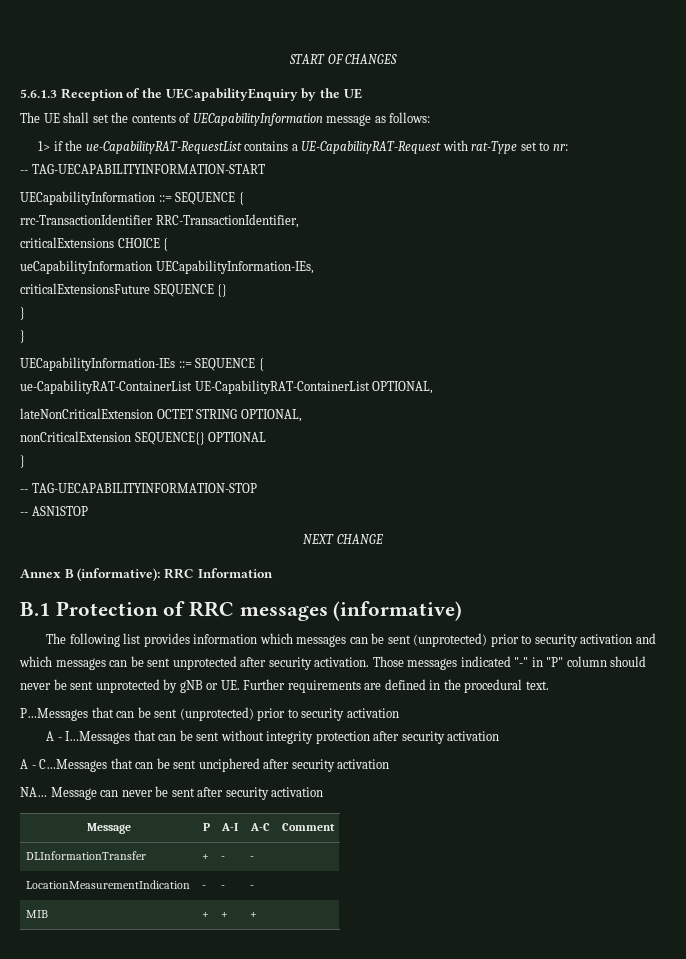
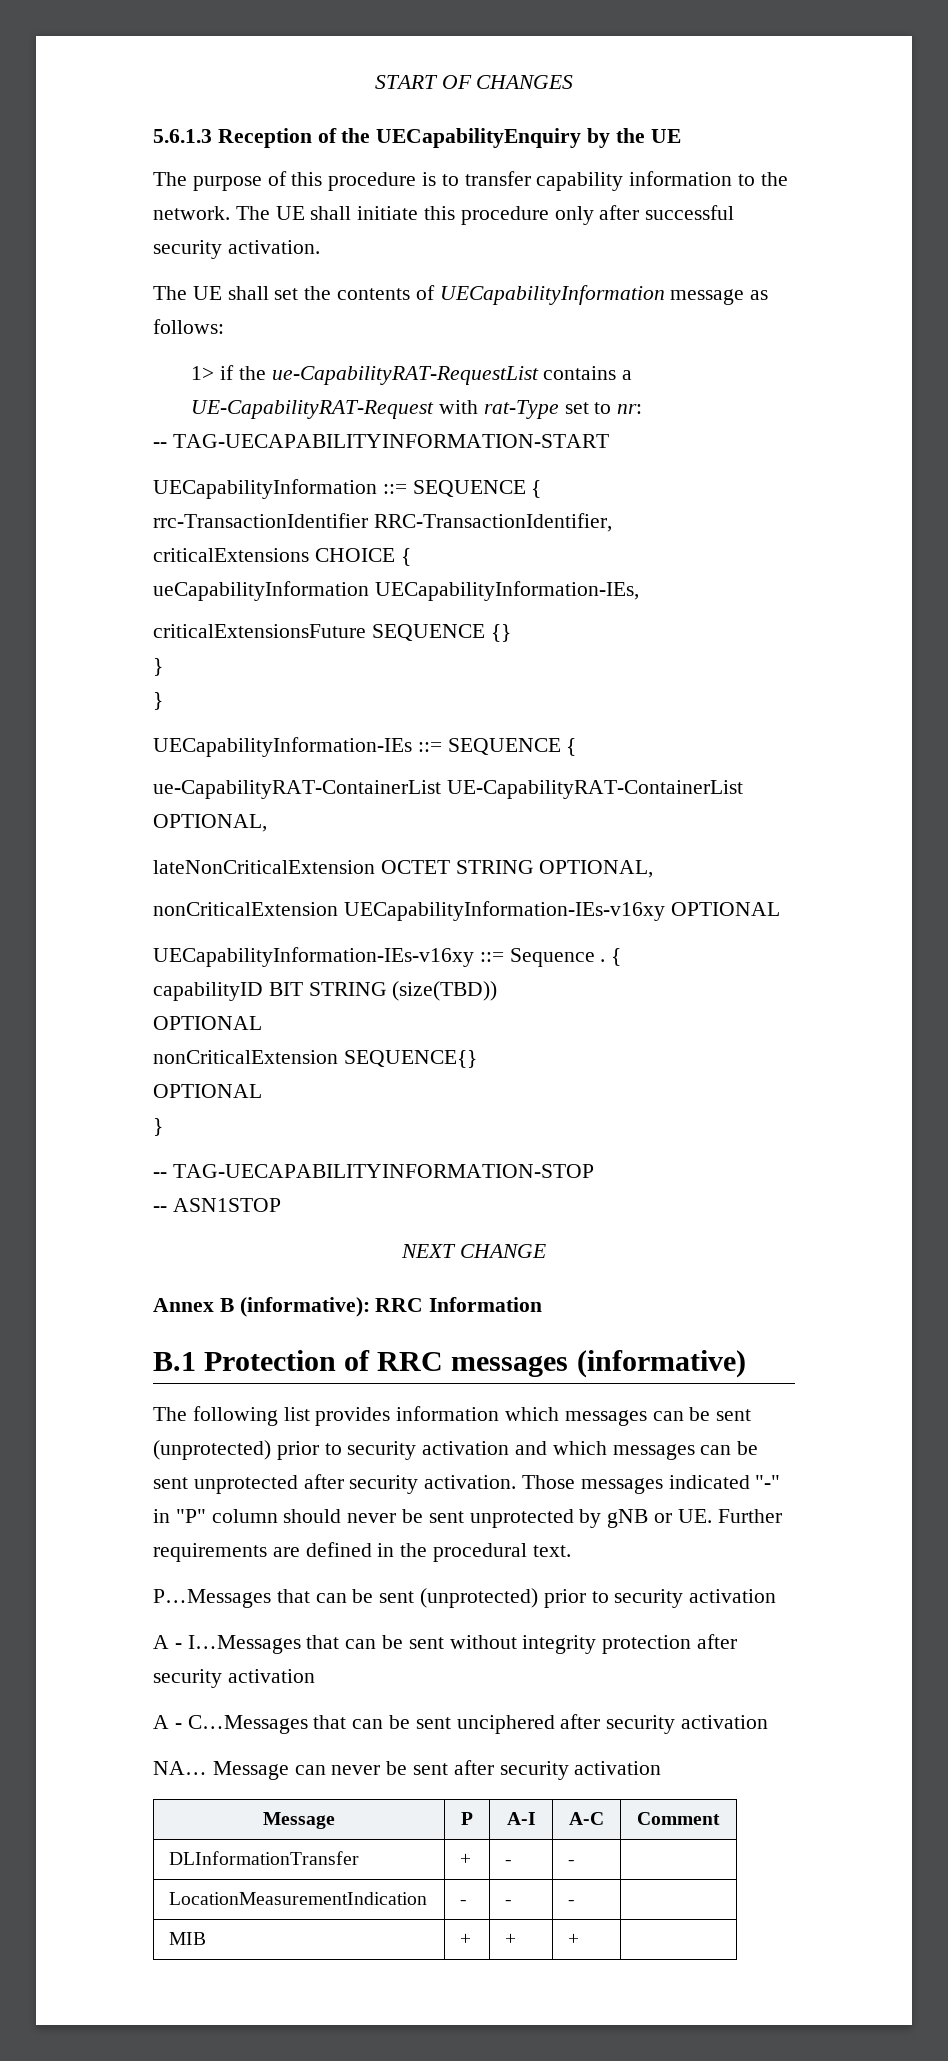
+ The purpose of this procedure is to transfer capability information to the network. The UE shall initiate this procedure only after successful security activation.
+ nonCriticalExtension UECapabilityInformation-IEs-v16xy OPTIONAL
+ UECapabilityInformation-IEs-v16xy ::= Sequence . {
+ capabilityID BIT STRING (size(TBD))
+ OPTIONAL
- nonCriticalExtension SEQUENCE{} OPTIONAL
+ nonCriticalExtension SEQUENCE{}
+ OPTIONAL

